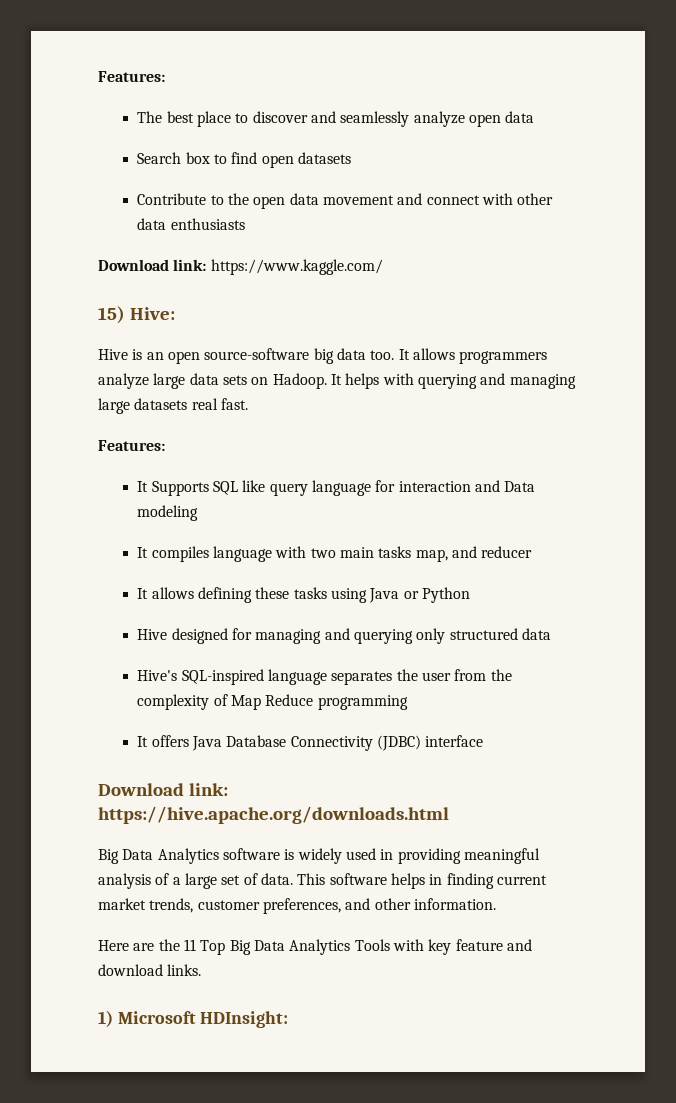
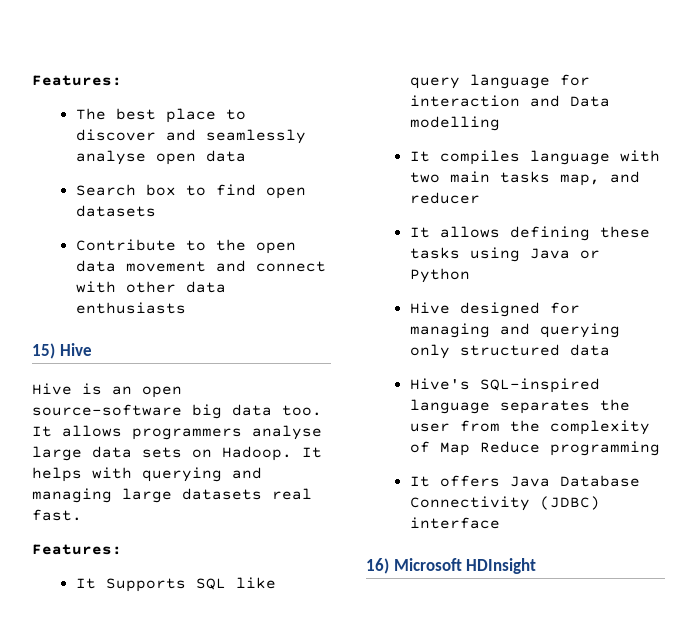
- The best place to discover and seamlessly analyze open data
+ The best place to discover and seamlessly analyse open data
- Download link: https://www.kaggle.com/
- 15) Hive:
+ 15) Hive
- It allows programmers analyze large data sets on Hadoop.
+ It allows programmers analyse large data sets on Hadoop.
- It Supports SQL like query language for interaction and Data modeling
+ It Supports SQL like query language for interaction and Data modelling
- Download link: https://hive.apache.org/downloads.html
- Big Data Analytics software is widely used in providing meaningful analysis of a large set of data. This software helps in finding current market trends, customer preferences, and other information.
- Here are the 11 Top Big Data Analytics Tools with key feature and download links.
- 1) Microsoft HDInsight:
+ 16) Microsoft HDInsight

